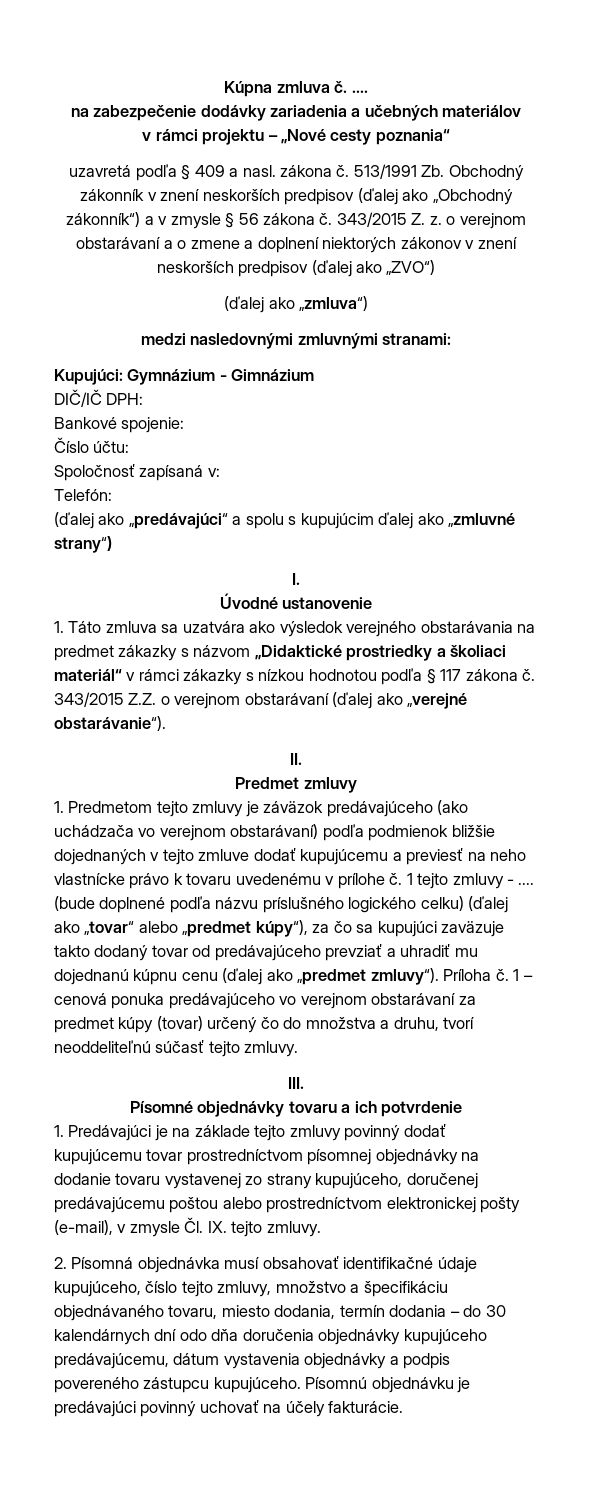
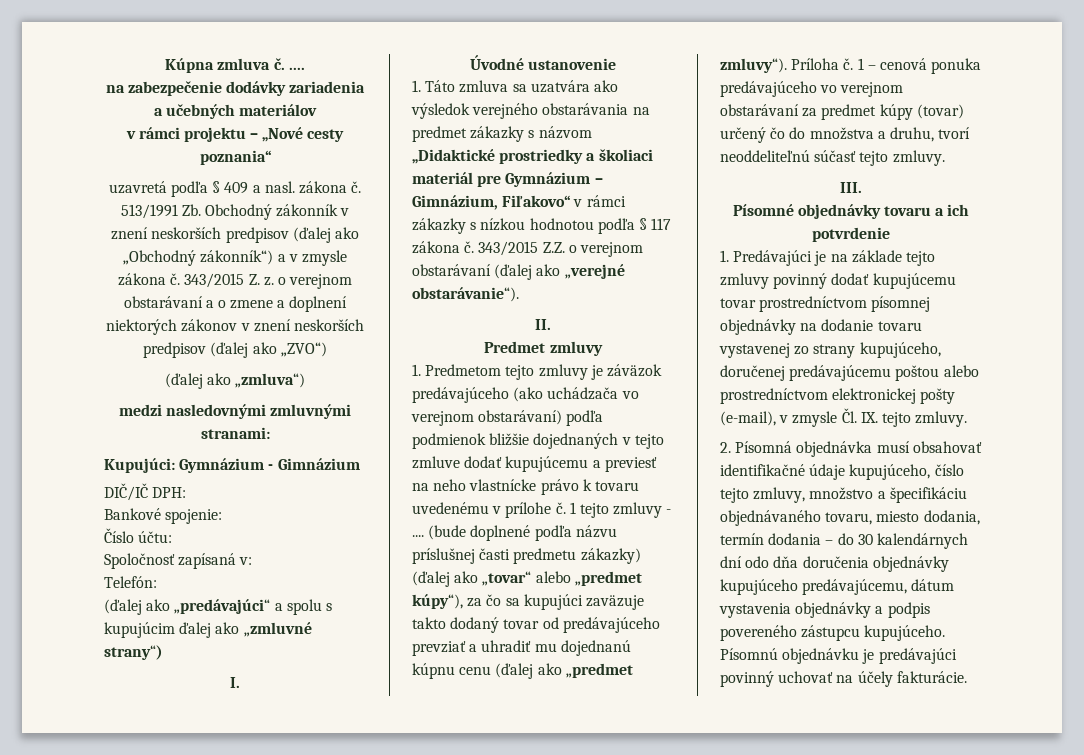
- 513/1991 Zb. Obchodný zákonník v znení neskorších predpisov (ďalej ako „Obchodný zákonník“) a v zmysle § 56 zákona č.
+ 513/1991 Zb. Obchodný zákonník v znení neskorších predpisov (ďalej ako „Obchodný zákonník“) a v zmysle zákona č.
- 1. Táto zmluva sa uzatvára ako výsledok verejného obstarávania na predmet zákazky s názvom „Didaktické prostriedky a školiaci materiál“ v rámci zákazky s nízkou hodnotou podľa § 117 zákona č.
+ 1. Táto zmluva sa uzatvára ako výsledok verejného obstarávania na predmet zákazky s názvom „Didaktické prostriedky a školiaci materiál pre Gymnázium – Gimnázium, Fiľakovo“ v rámci zákazky s nízkou hodnotou podľa § 117 zákona č.
- (bude doplnené podľa názvu príslušného logického celku) (ďalej ako „tovar“ alebo „predmet kúpy“), za čo sa kupujúci zaväzuje takto dodaný tovar od predávajúceho prevziať a uhradiť mu dojednanú kúpnu cenu (ďalej ako „predmet zmluvy“).
+ (bude doplnené podľa názvu príslušnej časti predmetu zákazky) (ďalej ako „tovar“ alebo „predmet kúpy“), za čo sa kupujúci zaväzuje takto dodaný tovar od predávajúceho prevziať a uhradiť mu dojednanú kúpnu cenu (ďalej ako „predmet zmluvy“).

